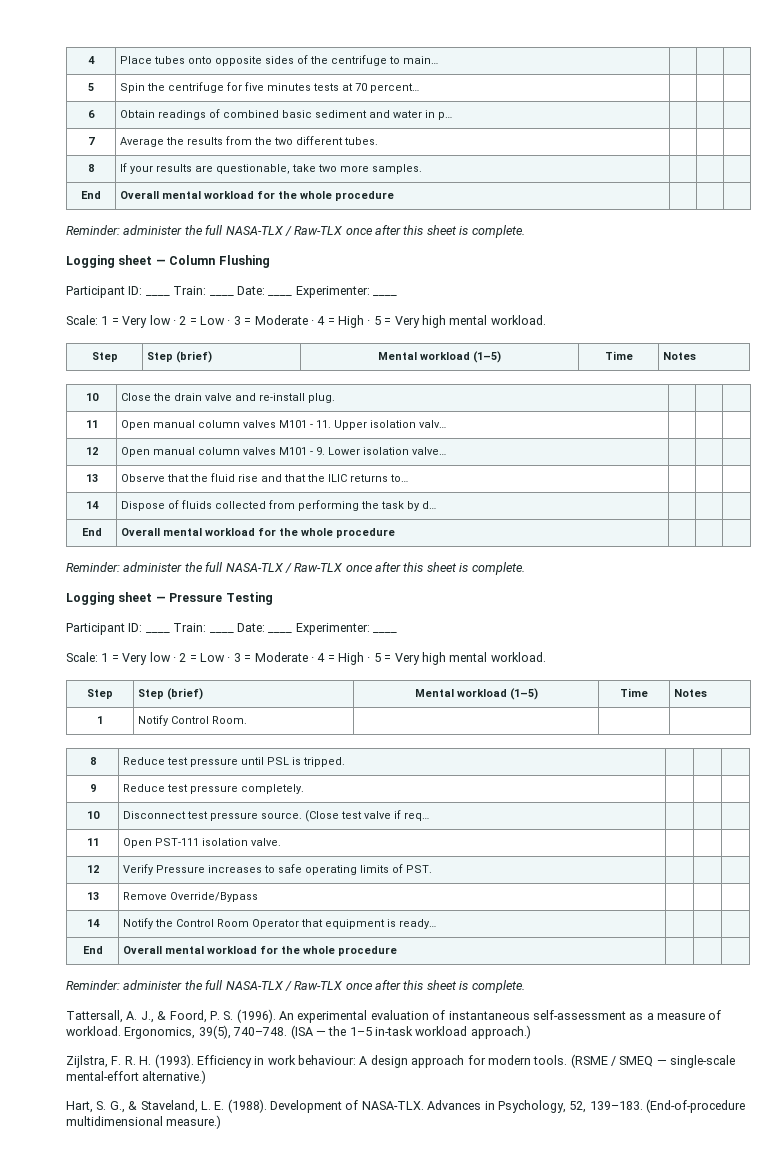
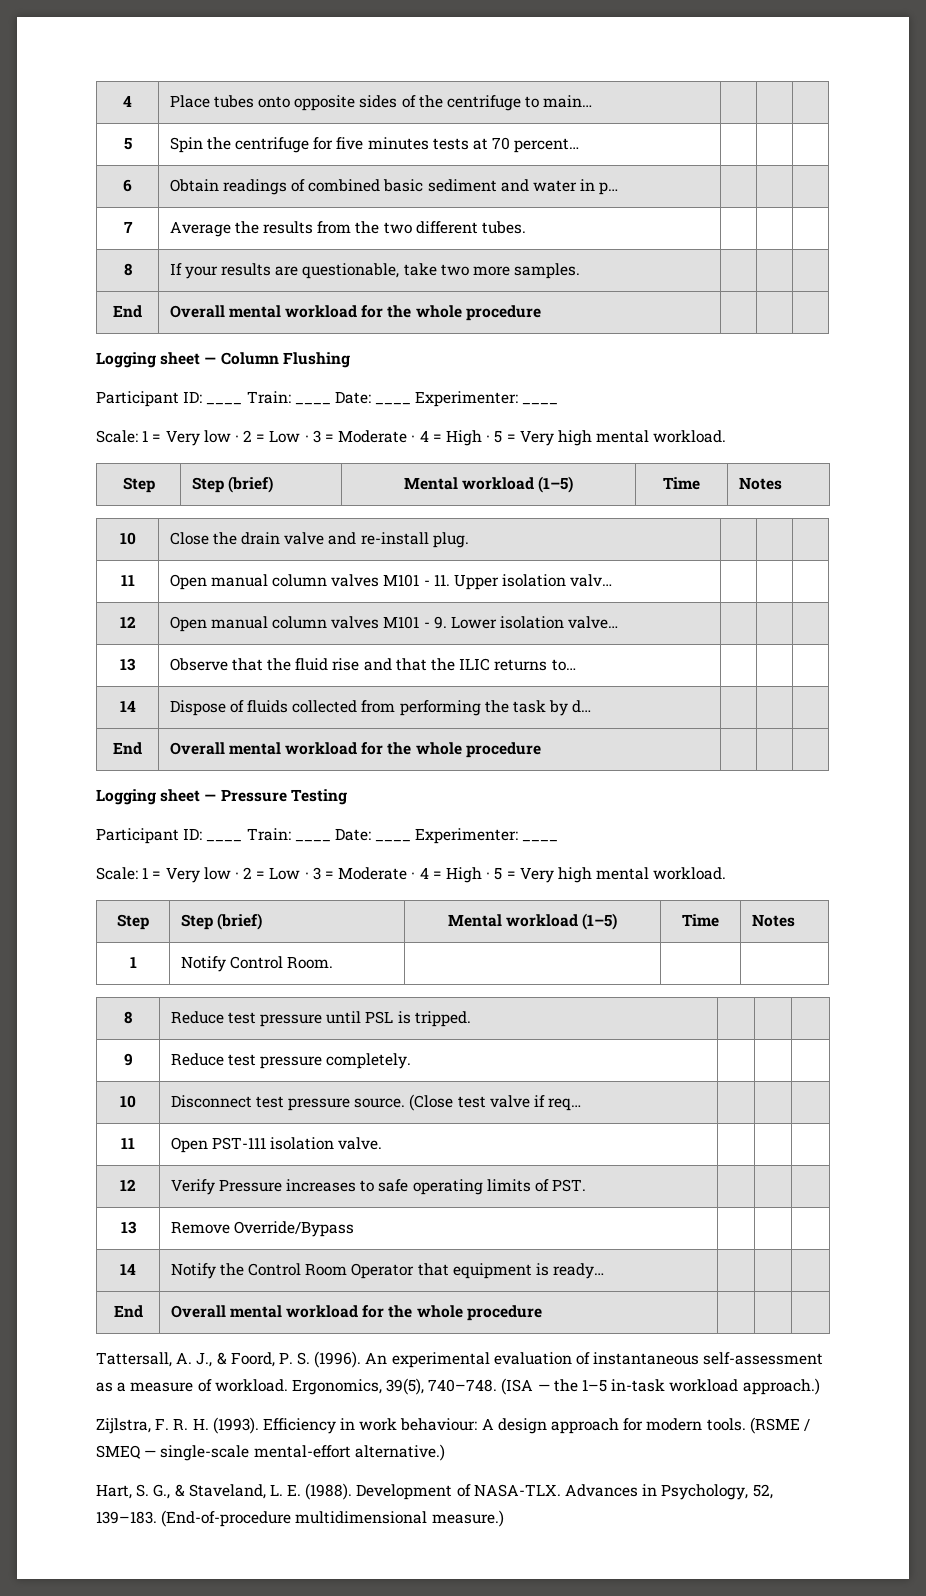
  8 | If your results are questionable, take two more samples. | | |
  End | Overall mental workload for the whole procedure | | |
- Reminder: administer the full NASA-TLX / Raw-TLX once after this sheet is complete.
  14 | Dispose of fluids collected from performing the task by d… | | |
  End | Overall mental workload for the whole procedure | | |
- Reminder: administer the full NASA-TLX / Raw-TLX once after this sheet is complete.
  14 | Notify the Control Room Operator that equipment is ready… | | |
  End | Overall mental workload for the whole procedure | | |
- Reminder: administer the full NASA-TLX / Raw-TLX once after this sheet is complete.

